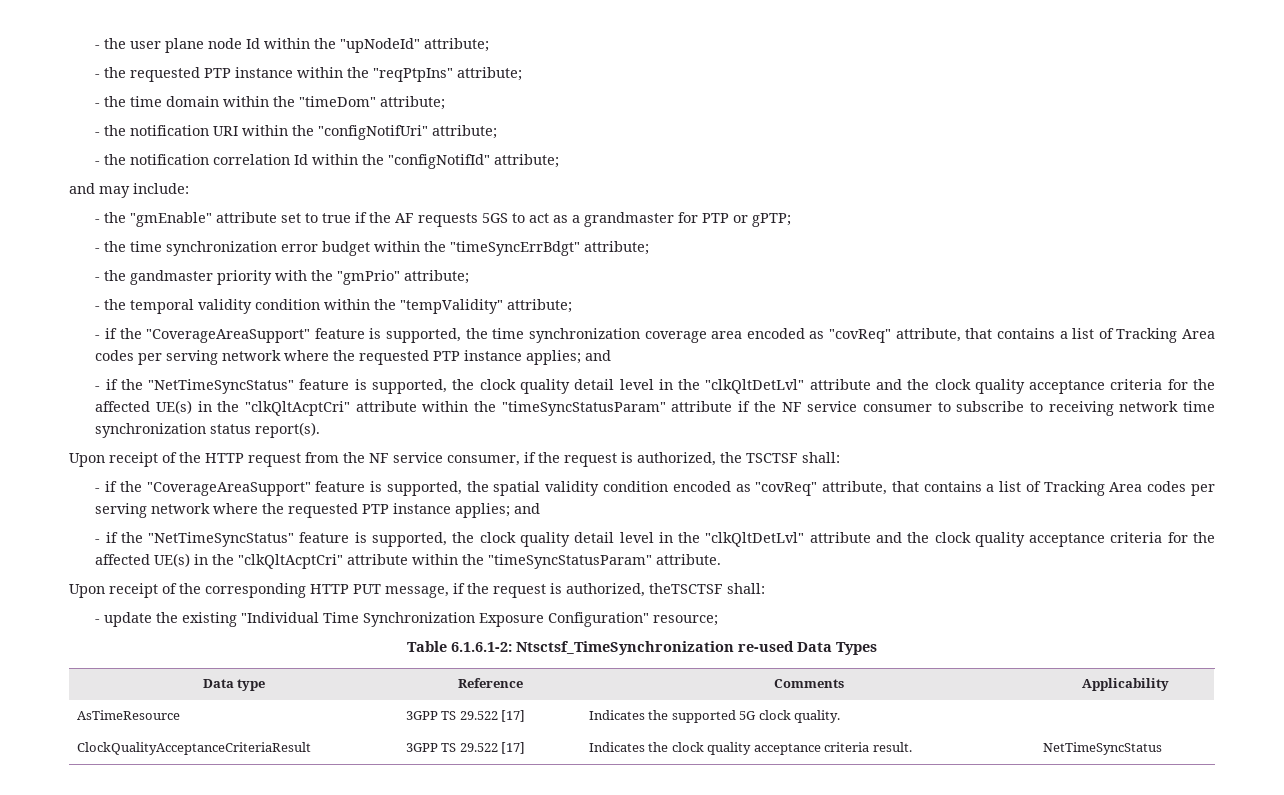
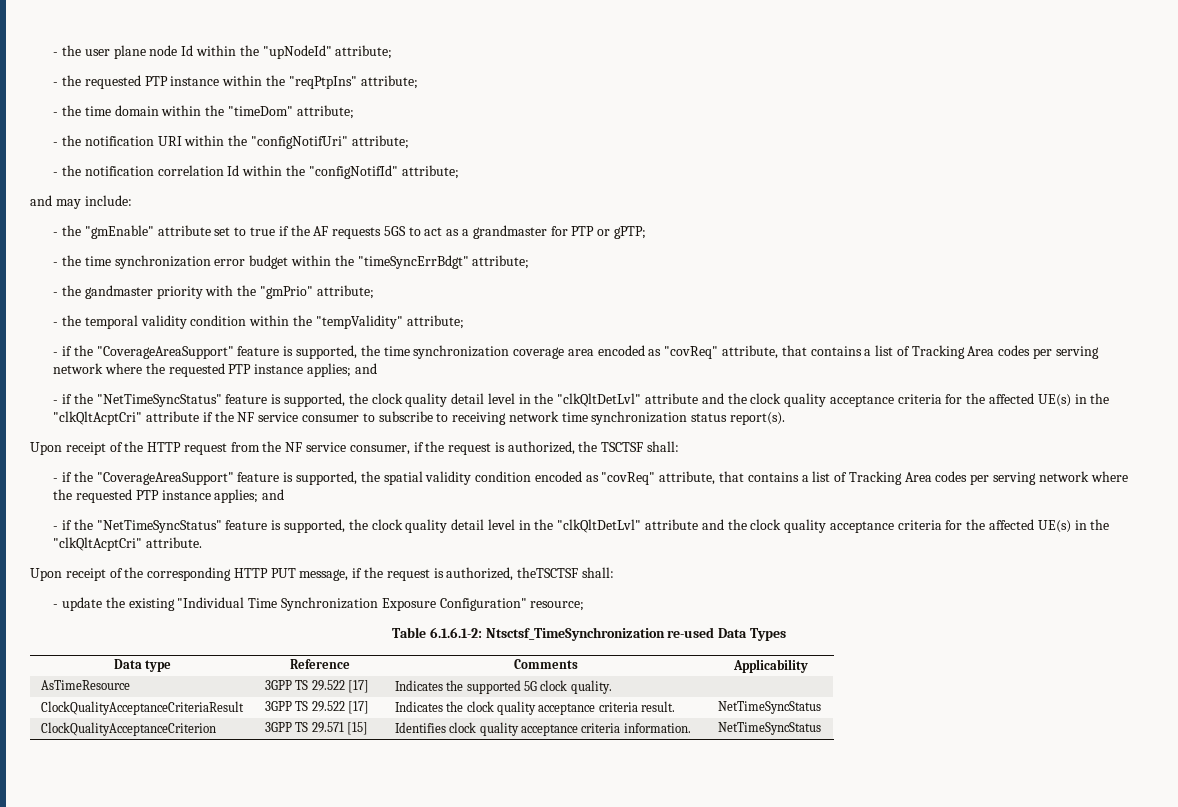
- - if the "NetTimeSyncStatus" feature is supported, the clock quality detail level in the "clkQltDetLvl" attribute and the clock quality acceptance criteria for the affected UE(s) in the "clkQltAcptCri" attribute within the "timeSyncStatusParam" attribute if the NF service consumer to subscribe to receiving network time synchronization status report(s).
+ - if the "NetTimeSyncStatus" feature is supported, the clock quality detail level in the "clkQltDetLvl" attribute and the clock quality acceptance criteria for the affected UE(s) in the "clkQltAcptCri" attribute if the NF service consumer to subscribe to receiving network time synchronization status report(s).
- - if the "NetTimeSyncStatus" feature is supported, the clock quality detail level in the "clkQltDetLvl" attribute and the clock quality acceptance criteria for the affected UE(s) in the "clkQltAcptCri" attribute within the "timeSyncStatusParam" attribute.
+ - if the "NetTimeSyncStatus" feature is supported, the clock quality detail level in the "clkQltDetLvl" attribute and the clock quality acceptance criteria for the affected UE(s) in the "clkQltAcptCri" attribute.
+ ClockQualityAcceptanceCriterion | 3GPP TS 29.571 [15] | Identifies clock quality acceptance criteria information. | NetTimeSyncStatus

